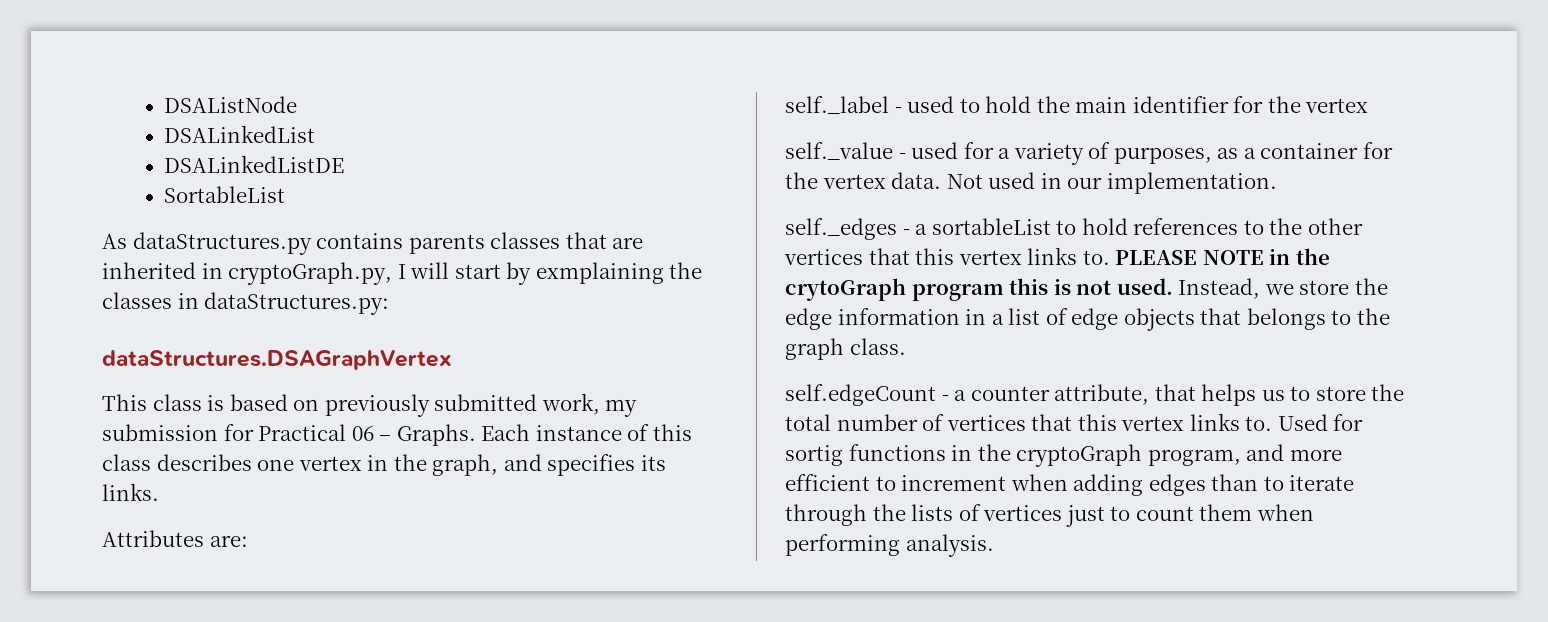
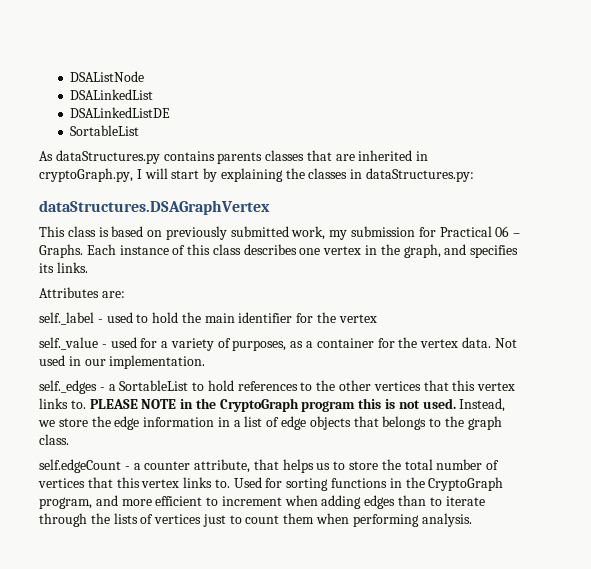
- As dataStructures.py contains parents classes that are inherited in cryptoGraph.py, I will start by exmplaining the classes in dataStructures.py:
+ As dataStructures.py contains parents classes that are inherited in cryptoGraph.py, I will start by explaining the classes in dataStructures.py:
- self._edges - a sortableList to hold references to the other vertices that this vertex links to.
+ self._edges - a SortableList to hold references to the other vertices that this vertex links to.
- PLEASE NOTE in the crytoGraph program this is not used.
+ PLEASE NOTE in the CryptoGraph program this is not used.
- Used for sortig functions in the cryptoGraph program, and more efficient to increment when adding edges than to iterate through the lists of vertices just to count them when performing analysis.
+ Used for sorting functions in the CryptoGraph program, and more efficient to increment when adding edges than to iterate through the lists of vertices just to count them when performing analysis.

